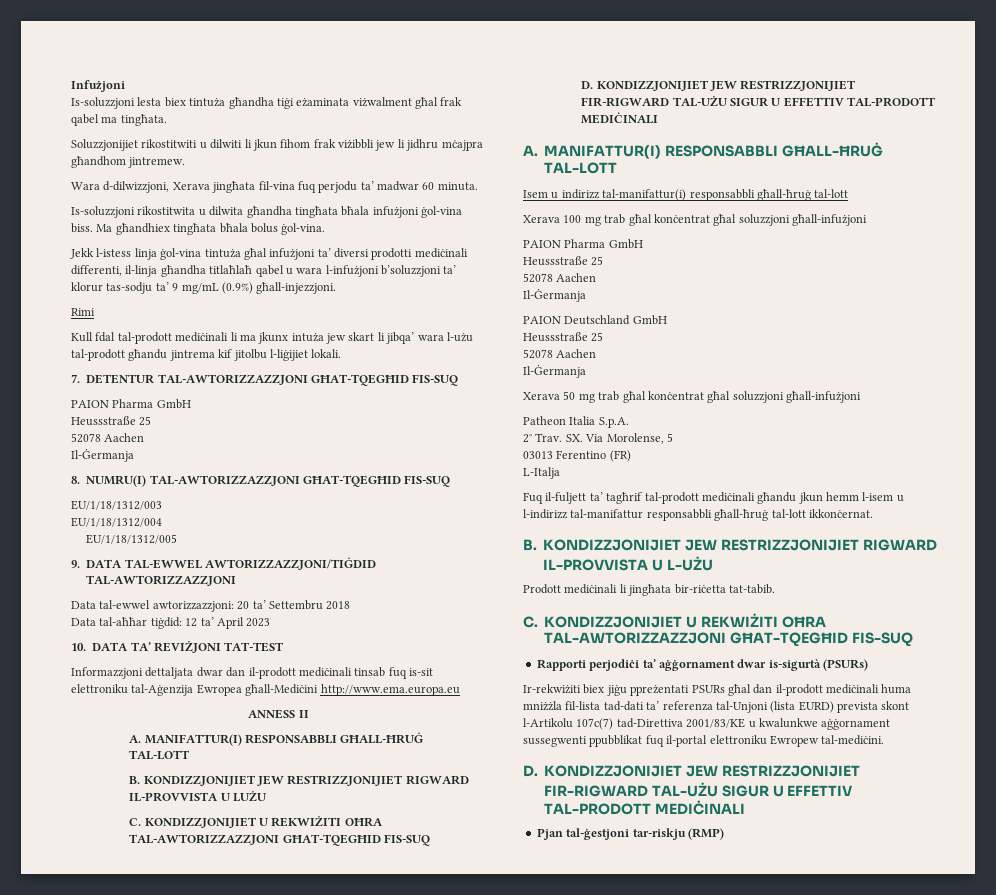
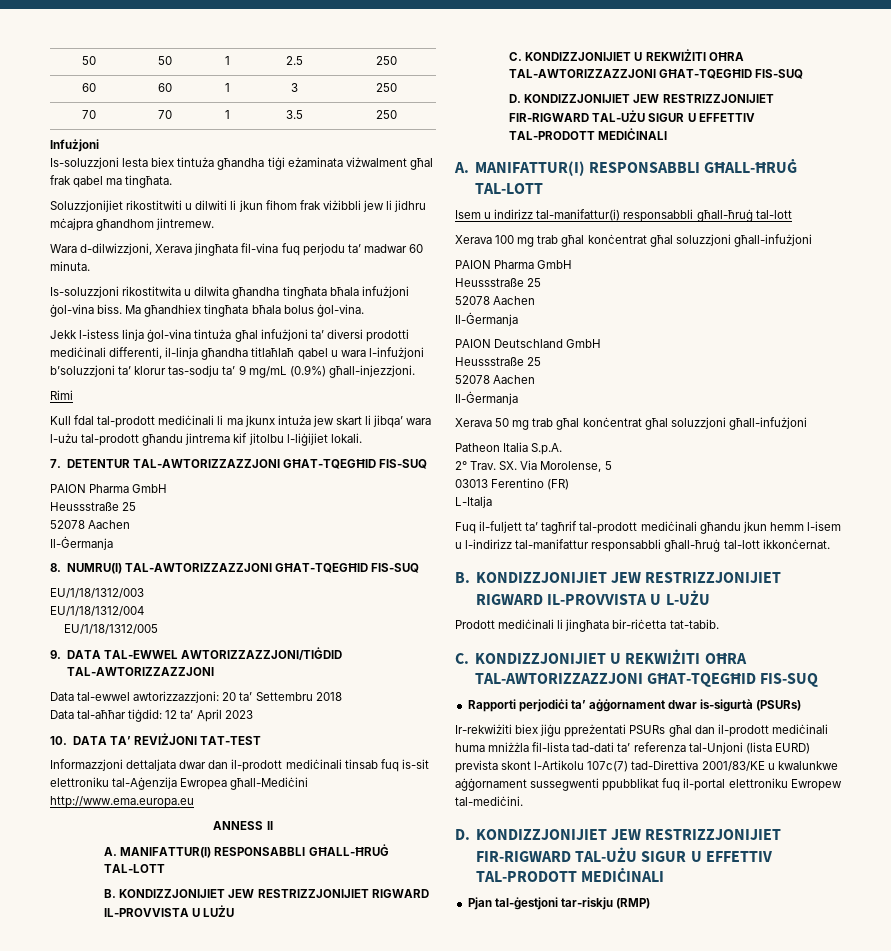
+ 50 | 50 | 1 | 2.5 | 250
+ 60 | 60 | 1 | 3 | 250
+ 70 | 70 | 1 | 3.5 | 250

